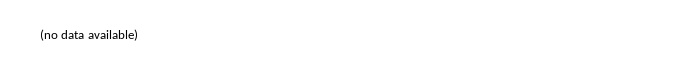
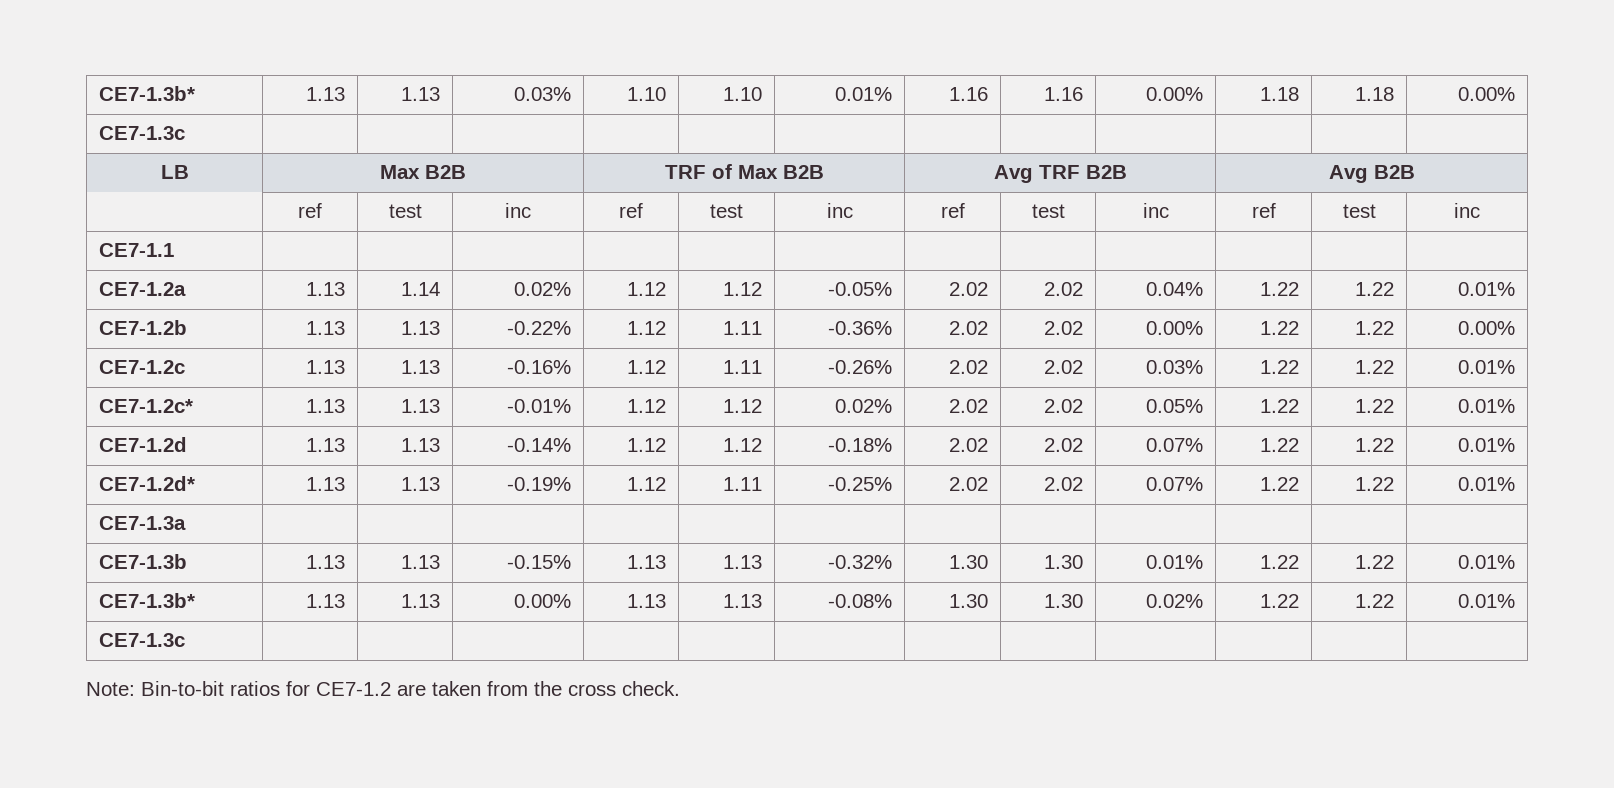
- (no data available)
+ CE7-1.3b* | 1.13 | 1.13 | 0.03% | 1.10 | 1.10 | 0.01% | 1.16 | 1.16 | 0.00% | 1.18 | 1.18 | 0.00%
+ CE7-1.3c | | | | | | | | | | | |
+ LB | Max B2B | TRF of Max B2B | Avg TRF B2B | Avg B2B
+ | ref | test | inc | ref | test | inc | ref | test | inc | ref | test | inc
+ CE7-1.1 | | | | | | | | | | | |
+ CE7-1.2a | 1.13 | 1.14 | 0.02% | 1.12 | 1.12 | -0.05% | 2.02 | 2.02 | 0.04% | 1.22 | 1.22 | 0.01%
+ CE7-1.2b | 1.13 | 1.13 | -0.22% | 1.12 | 1.11 | -0.36% | 2.02 | 2.02 | 0.00% | 1.22 | 1.22 | 0.00%
+ CE7-1.2c | 1.13 | 1.13 | -0.16% | 1.12 | 1.11 | -0.26% | 2.02 | 2.02 | 0.03% | 1.22 | 1.22 | 0.01%
+ CE7-1.2c* | 1.13 | 1.13 | -0.01% | 1.12 | 1.12 | 0.02% | 2.02 | 2.02 | 0.05% | 1.22 | 1.22 | 0.01%
+ CE7-1.2d | 1.13 | 1.13 | -0.14% | 1.12 | 1.12 | -0.18% | 2.02 | 2.02 | 0.07% | 1.22 | 1.22 | 0.01%
+ CE7-1.2d* | 1.13 | 1.13 | -0.19% | 1.12 | 1.11 | -0.25% | 2.02 | 2.02 | 0.07% | 1.22 | 1.22 | 0.01%
+ CE7-1.3a | | | | | | | | | | | |
+ CE7-1.3b | 1.13 | 1.13 | -0.15% | 1.13 | 1.13 | -0.32% | 1.30 | 1.30 | 0.01% | 1.22 | 1.22 | 0.01%
+ CE7-1.3b* | 1.13 | 1.13 | 0.00% | 1.13 | 1.13 | -0.08% | 1.30 | 1.30 | 0.02% | 1.22 | 1.22 | 0.01%
+ CE7-1.3c | | | | | | | | | | | |
+ Note: Bin-to-bit ratios for CE7-1.2 are taken from the cross check.

